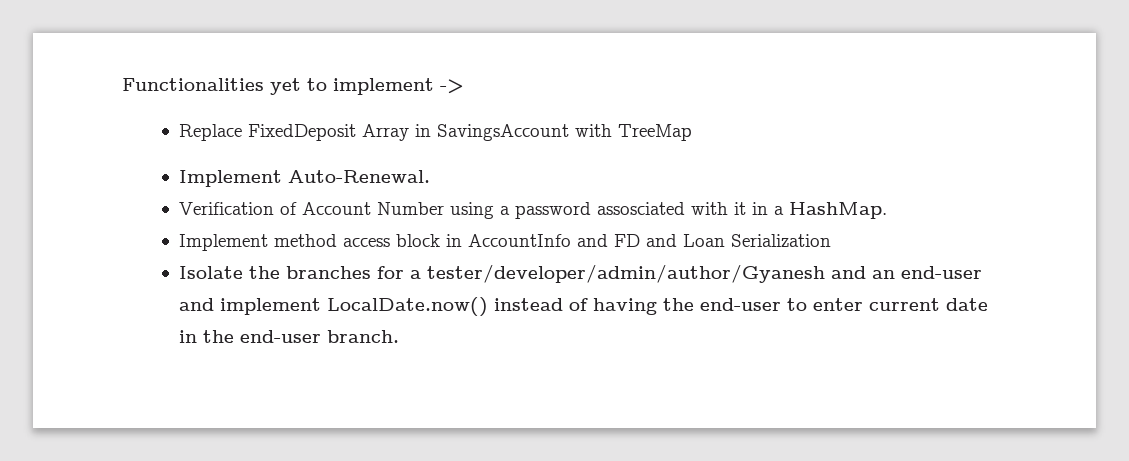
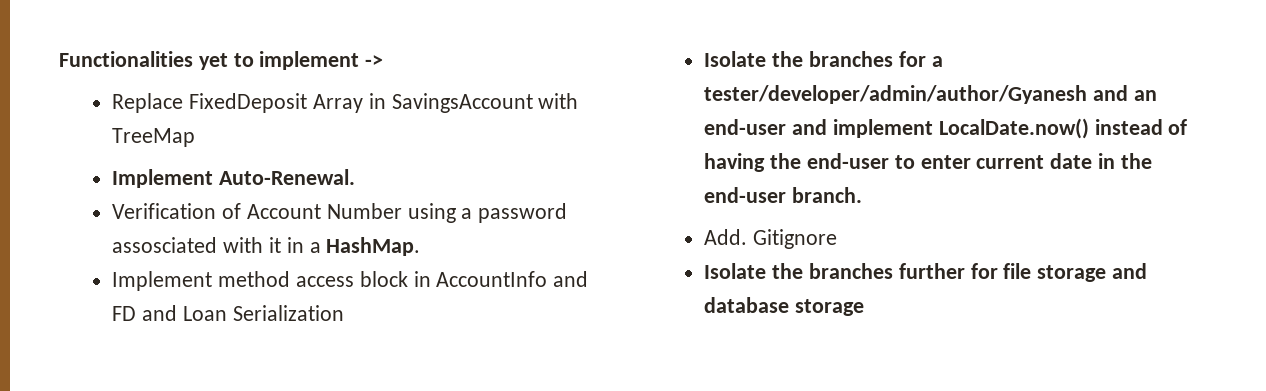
+ Add. Gitignore
+ Isolate the branches further for file storage and database storage

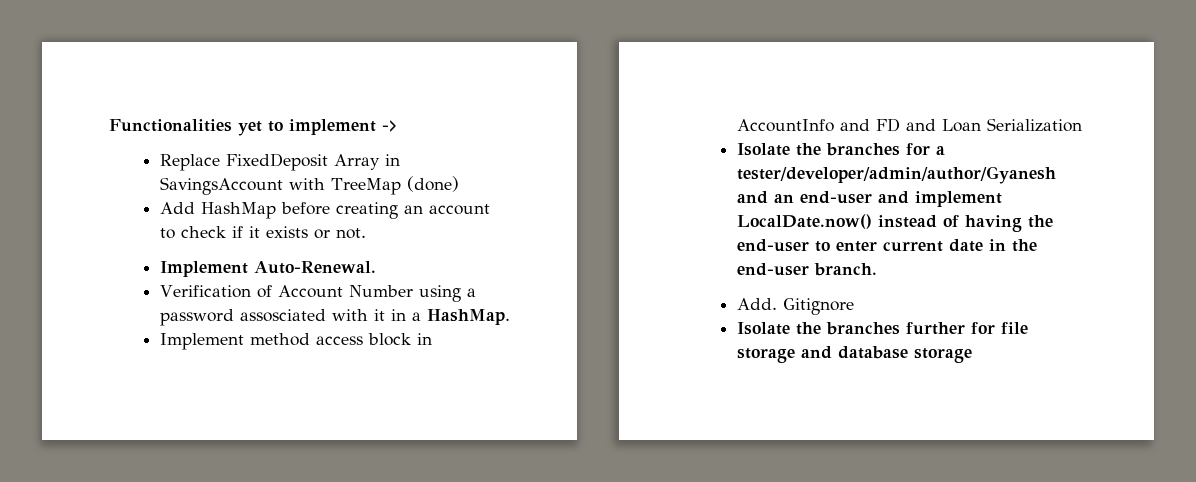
- Replace FixedDeposit Array in SavingsAccount with TreeMap
+ Replace FixedDeposit Array in SavingsAccount with TreeMap (done)
+ Add HashMap before creating an account to check if it exists or not.

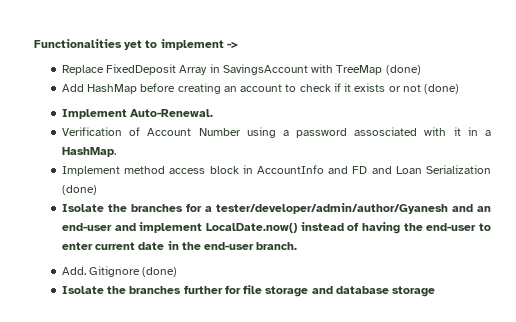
- Add HashMap before creating an account to check if it exists or not.
+ Add HashMap before creating an account to check if it exists or not (done)
- Implement method access block in AccountInfo and FD and Loan Serialization
+ Implement method access block in AccountInfo and FD and Loan Serialization (done)
- Add. Gitignore
+ Add. Gitignore (done)

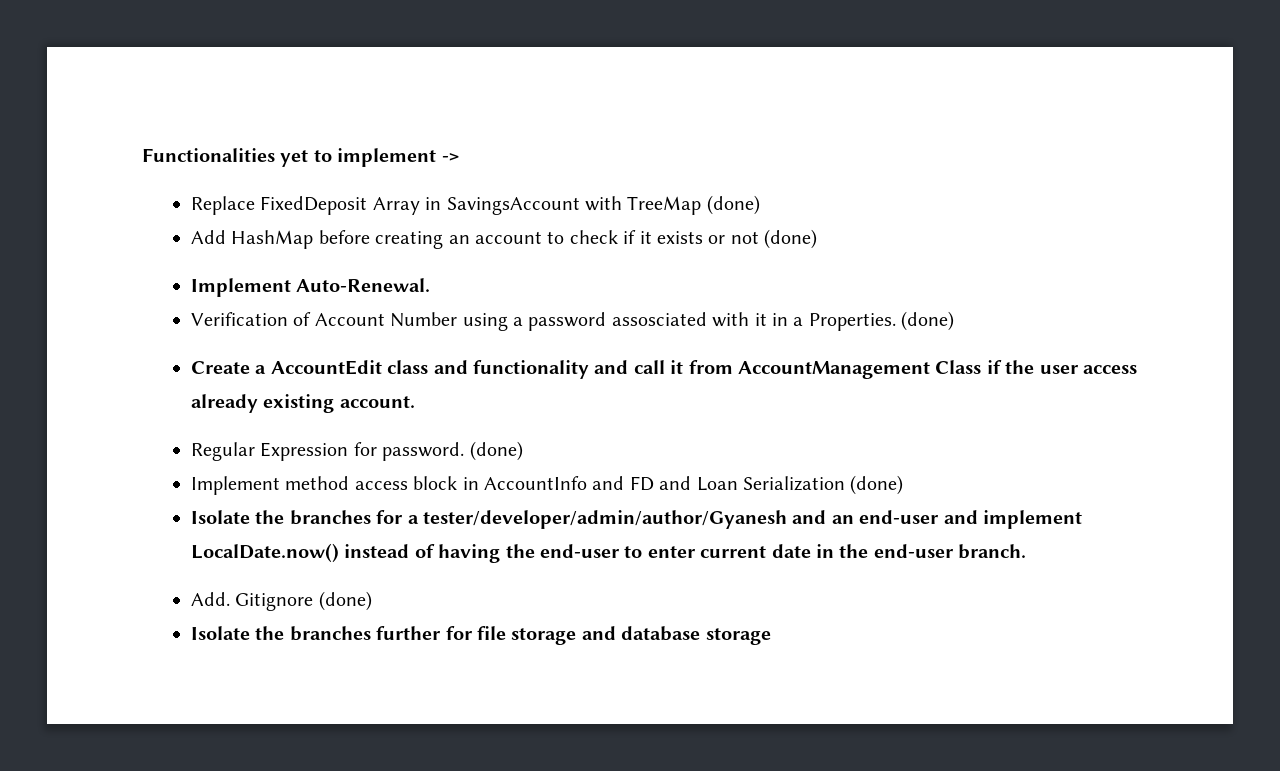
- Verification of Account Number using a password assosciated with it in a HashMap.
+ Verification of Account Number using a password assosciated with it in a Properties. (done)
+ Create a AccountEdit class and functionality and call it from AccountManagement Class if the user access already existing account.
+ Regular Expression for password. (done)

